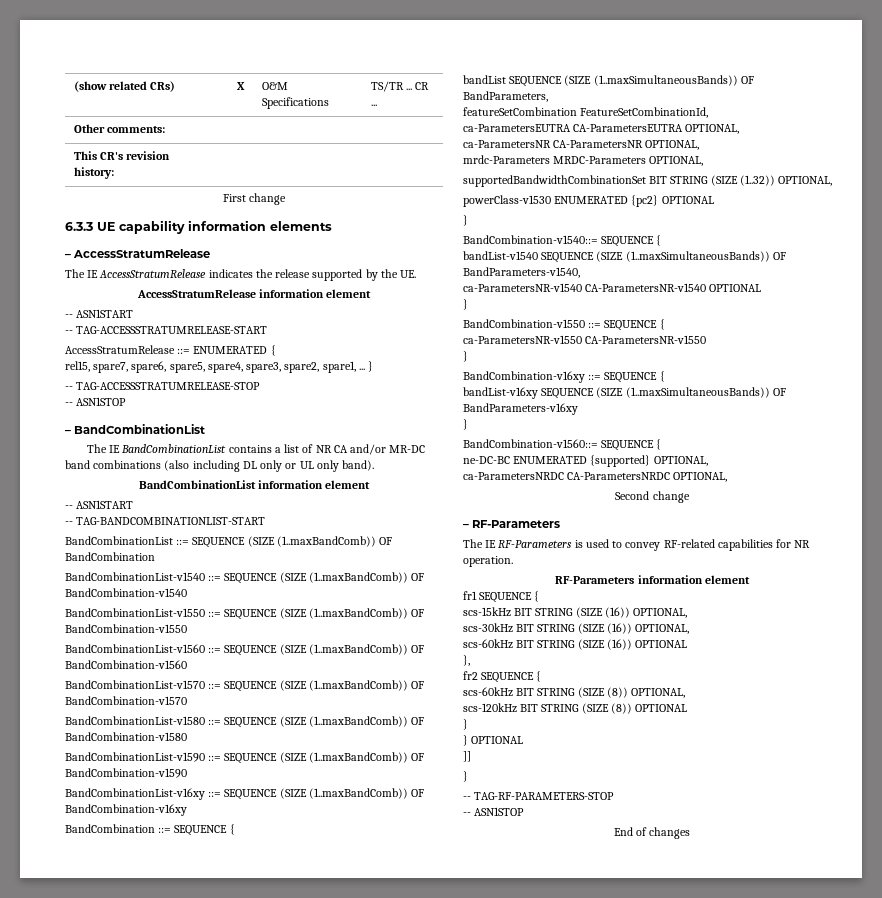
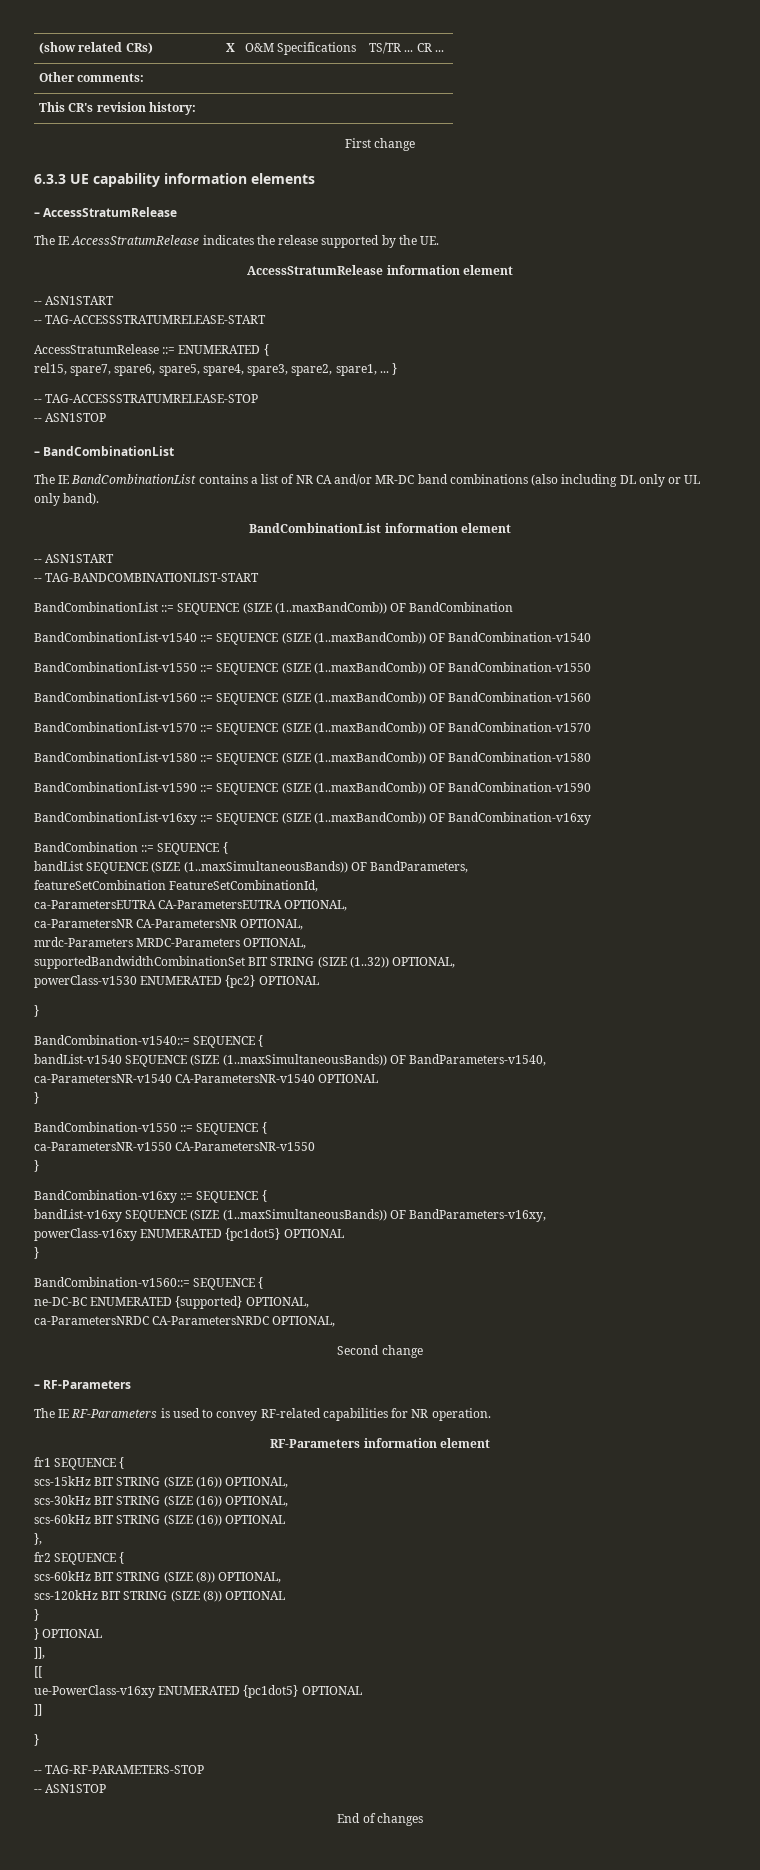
- bandList-v16xy SEQUENCE (SIZE (1..maxSimultaneousBands)) OF BandParameters-v16xy
+ bandList-v16xy SEQUENCE (SIZE (1..maxSimultaneousBands)) OF BandParameters-v16xy,
+ powerClass-v16xy ENUMERATED {pc1dot5} OPTIONAL
+ ]],
+ [[
+ ue-PowerClass-v16xy ENUMERATED {pc1dot5} OPTIONAL

